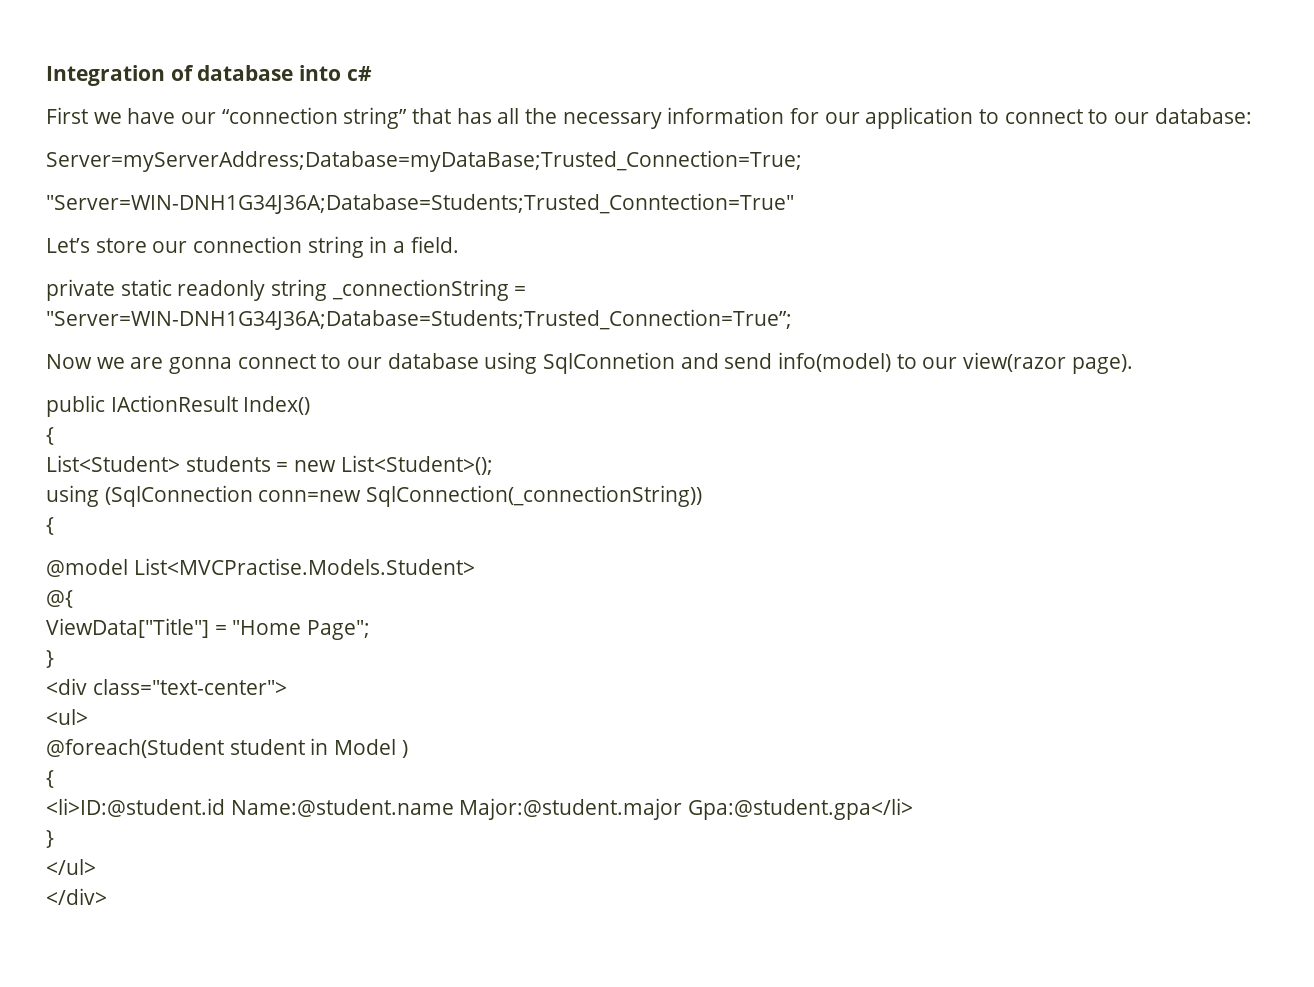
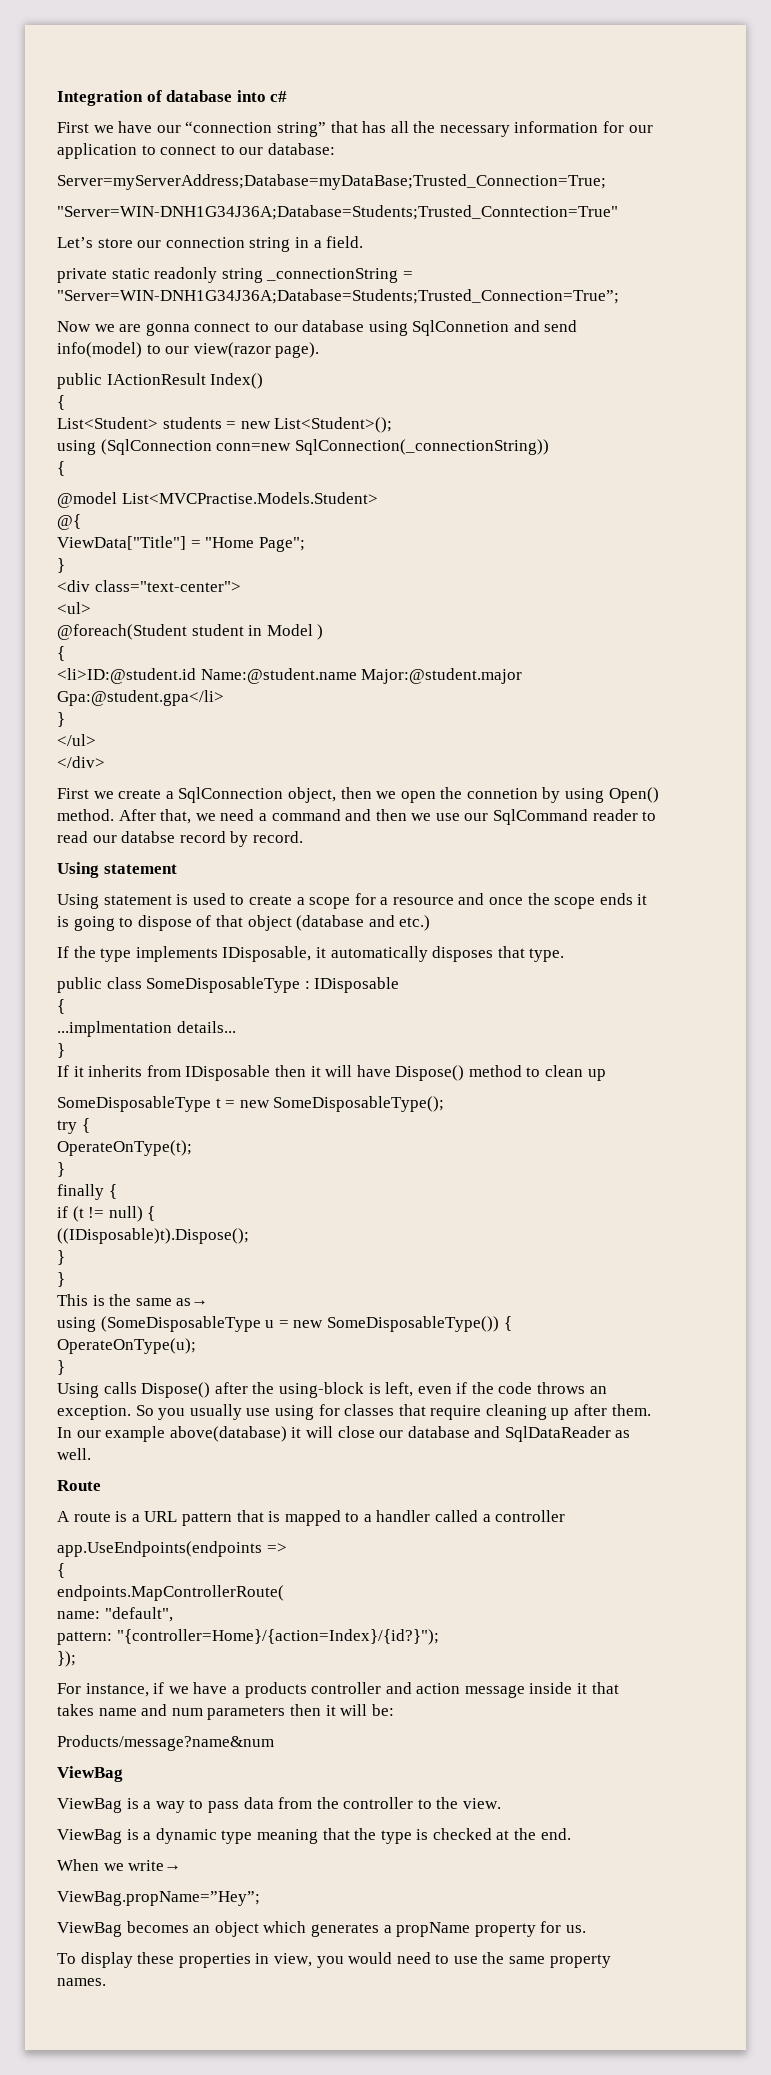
+ First we create a SqlConnection object, then we open the connetion by using Open() method. After that, we need a command and then we use our SqlCommand reader to read our databse record by record.
+ Using statement
+ Using statement is used to create a scope for a resource and once the scope ends it is going to dispose of that object (database and etc.)
+ If the type implements IDisposable, it automatically disposes that type.
+ public class SomeDisposableType : IDisposable
+ {
+ ...implmentation details...
+ }
+ If it inherits from IDisposable then it will have Dispose() method to clean up
+ SomeDisposableType t = new SomeDisposableType();
+ try {
+ OperateOnType(t);
+ }
+ finally {
+ if (t != null) {
+ ((IDisposable)t).Dispose();
+ }
+ }
+ This is the same as→
+ using (SomeDisposableType u = new SomeDisposableType()) {
+ OperateOnType(u);
+ }
+ Using calls Dispose() after the using-block is left, even if the code throws an exception. So you usually use using for classes that require cleaning up after them. In our example above(database) it will close our database and SqlDataReader as well.
+ Route
+ A route is a URL pattern that is mapped to a handler called a controller
+ app.UseEndpoints(endpoints =>
+ {
+ endpoints.MapControllerRoute(
+ name: "default",
+ pattern: "{controller=Home}/{action=Index}/{id?}");
+ });
+ For instance, if we have a products controller and action message inside it that takes name and num parameters then it will be:
+ Products/message?name&num
+ ViewBag
+ ViewBag is a way to pass data from the controller to the view.
+ ViewBag is a dynamic type meaning that the type is checked at the end.
+ When we write→
+ ViewBag.propName=”Hey”;
+ ViewBag becomes an object which generates a propName property for us.
+ To display these properties in view, you would need to use the same property names.

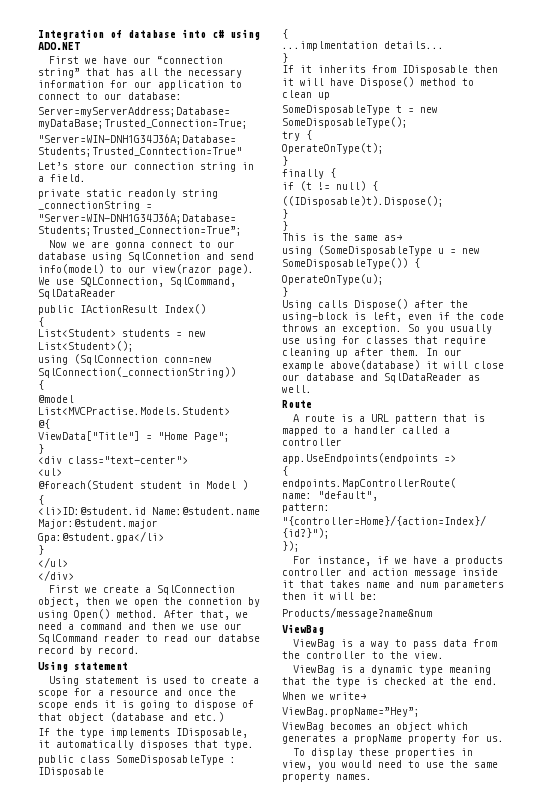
- Integration of database into c#
+ Integration of database into c# using ADO.NET
+ We use SQLConnection, SqlCommand, SqlDataReader

